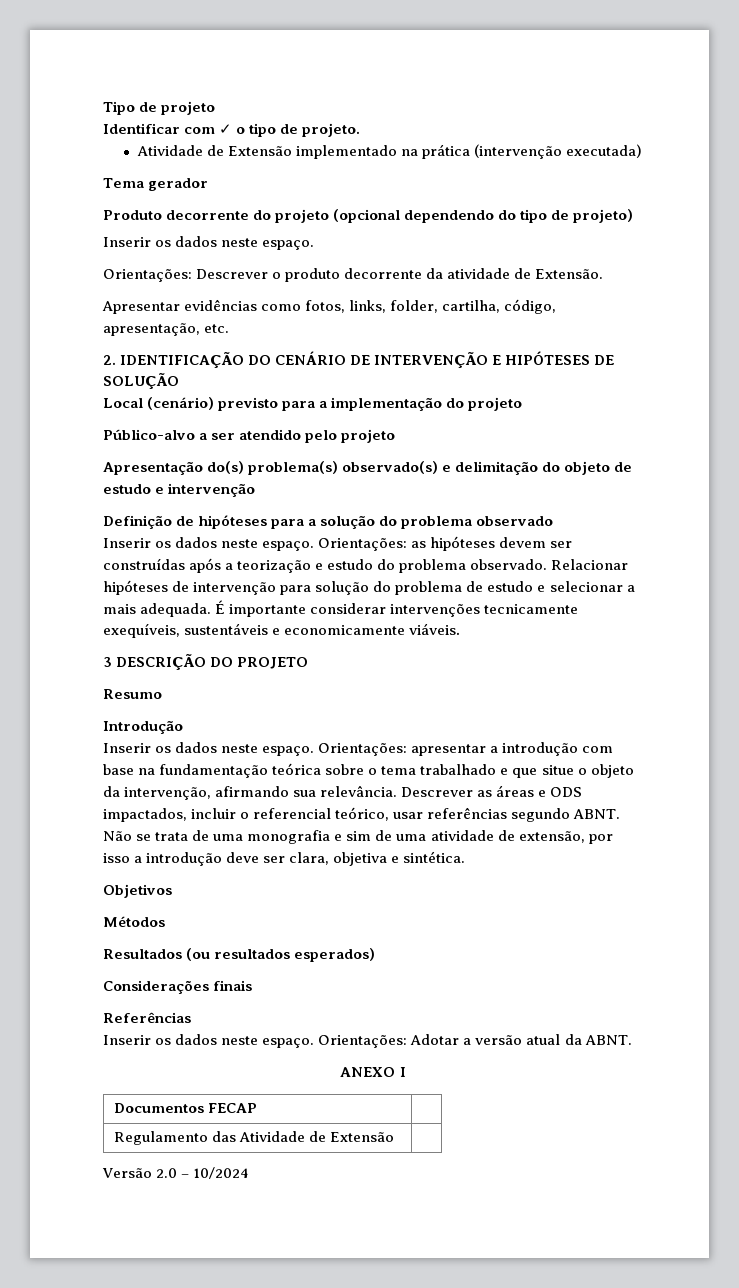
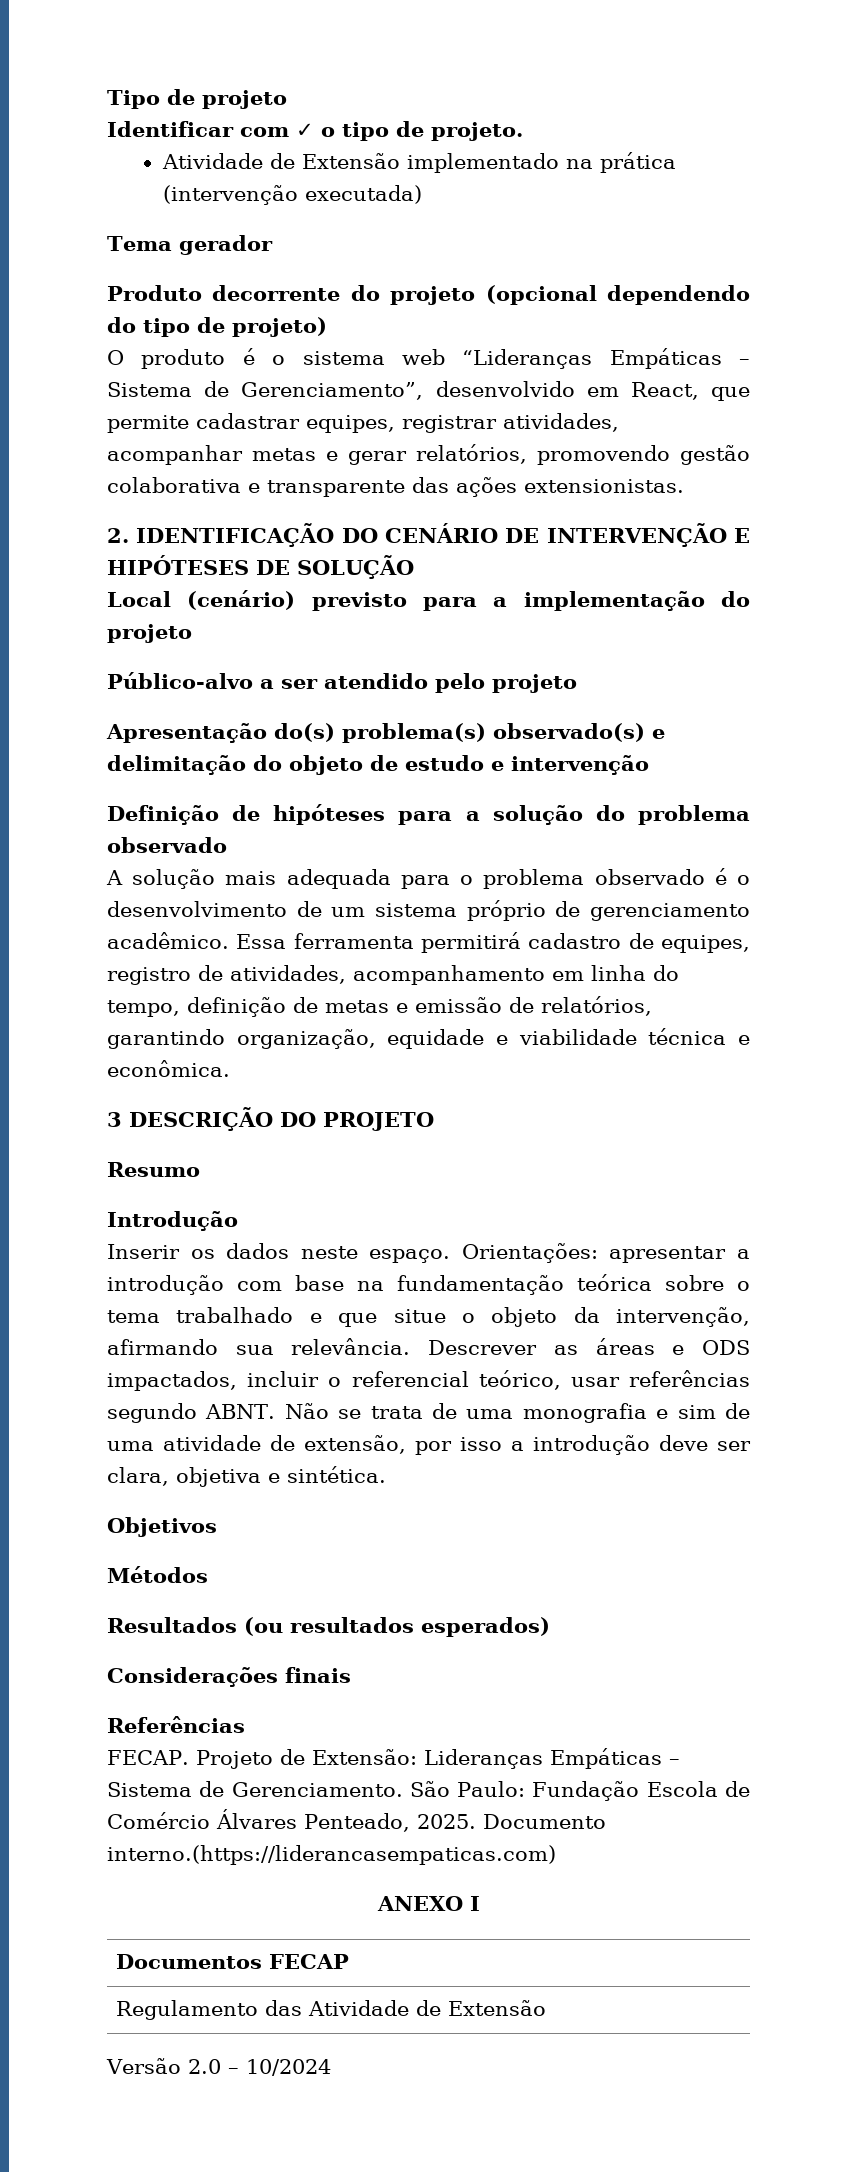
  Produto decorrente do projeto (opcional dependendo do tipo de projeto)
- Inserir os dados neste espaço.
- Orientações: Descrever o produto decorrente da atividade de Extensão.
- Apresentar evidências como fotos, links, folder, cartilha, código, apresentação, etc.
+ O produto é o sistema web “Lideranças Empáticas – Sistema de Gerenciamento”, desenvolvido em React, que permite cadastrar equipes, registrar atividades, acompanhar metas e gerar relatórios, promovendo gestão colaborativa e transparente das ações extensionistas.
- Inserir os dados neste espaço. Orientações: as hipóteses devem ser construídas após a teorização e estudo do problema observado. Relacionar hipóteses de intervenção para solução do problema de estudo e selecionar a mais adequada. É importante considerar intervenções tecnicamente exequíveis, sustentáveis e economicamente viáveis.
+ A solução mais adequada para o problema observado é o desenvolvimento de um sistema próprio de gerenciamento acadêmico. Essa ferramenta permitirá cadastro de equipes, registro de atividades, acompanhamento em linha do tempo, definição de metas e emissão de relatórios, garantindo organização, equidade e viabilidade técnica e econômica.
- Inserir os dados neste espaço. Orientações: Adotar a versão atual da ABNT.
+ FECAP. Projeto de Extensão: Lideranças Empáticas – Sistema de Gerenciamento. São Paulo: Fundação Escola de Comércio Álvares Penteado, 2025. Documento interno.(https://liderancasempaticas.com)

